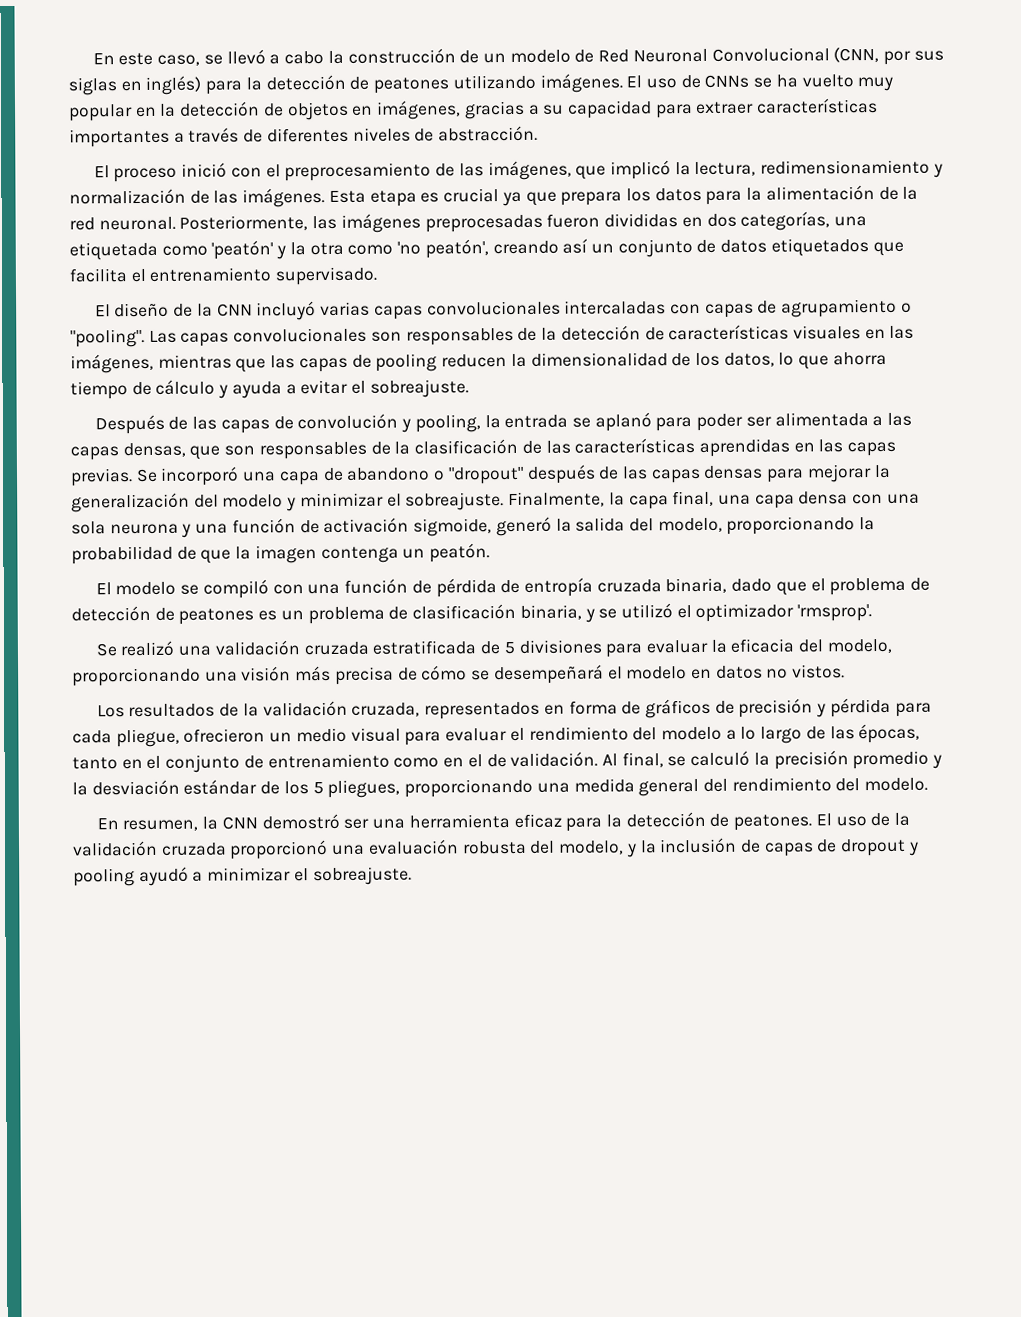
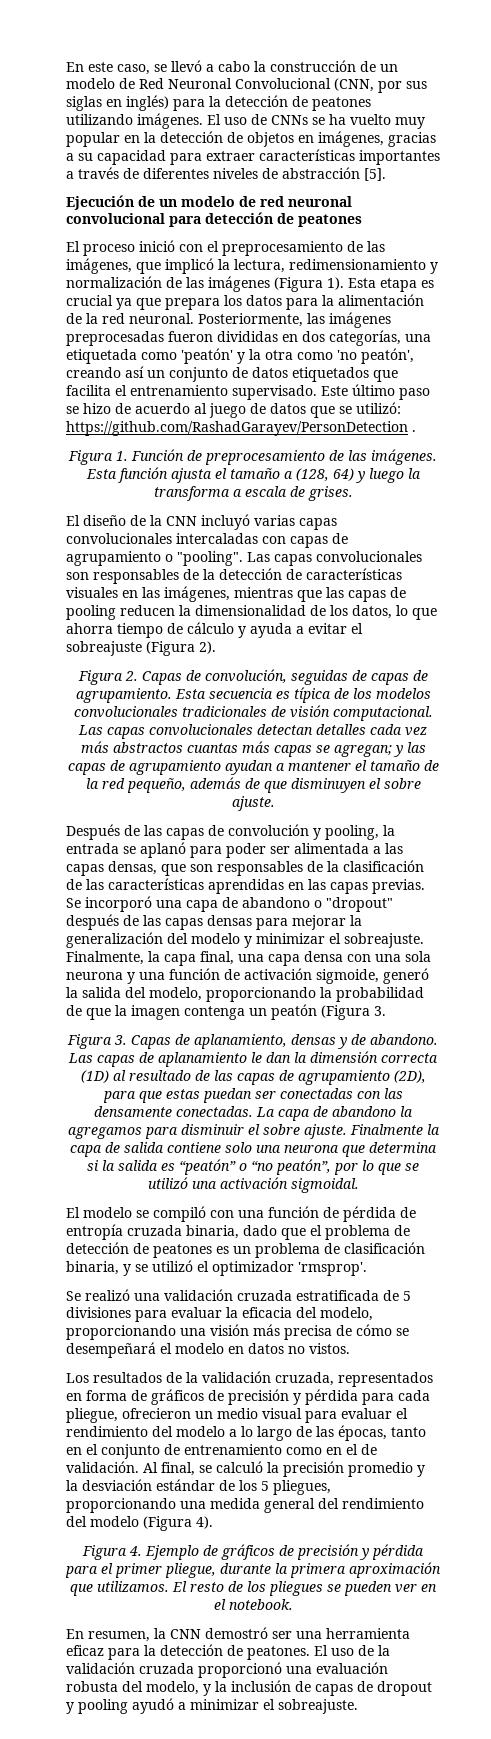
- El uso de CNNs se ha vuelto muy popular en la detección de objetos en imágenes, gracias a su capacidad para extraer características importantes a través de diferentes niveles de abstracción.
+ El uso de CNNs se ha vuelto muy popular en la detección de objetos en imágenes, gracias a su capacidad para extraer características importantes a través de diferentes niveles de abstracción [5].
+ Ejecución de un modelo de red neuronal convolucional para detección de peatones
- El proceso inició con el preprocesamiento de las imágenes, que implicó la lectura, redimensionamiento y normalización de las imágenes.
+ El proceso inició con el preprocesamiento de las imágenes, que implicó la lectura, redimensionamiento y normalización de las imágenes (Figura 1).
+ Este último paso se hizo de acuerdo al juego de datos que se utilizó: https://github.com/RashadGarayev/PersonDetection .
+ Figura 1. Función de preprocesamiento de las imágenes. Esta función ajusta el tamaño a (128, 64) y luego la transforma a escala de grises.
- Las capas convolucionales son responsables de la detección de características visuales en las imágenes, mientras que las capas de pooling reducen la dimensionalidad de los datos, lo que ahorra tiempo de cálculo y ayuda a evitar el sobreajuste.
+ Las capas convolucionales son responsables de la detección de características visuales en las imágenes, mientras que las capas de pooling reducen la dimensionalidad de los datos, lo que ahorra tiempo de cálculo y ayuda a evitar el sobreajuste (Figura 2).
+ Figura 2. Capas de convolución, seguidas de capas de agrupamiento. Esta secuencia es típica de los modelos convolucionales tradicionales de visión computacional. Las capas convolucionales detectan detalles cada vez más abstractos cuantas más capas se agregan; y las capas de agrupamiento ayudan a mantener el tamaño de la red pequeño, además de que disminuyen el sobre ajuste.
- Finalmente, la capa final, una capa densa con una sola neurona y una función de activación sigmoide, generó la salida del modelo, proporcionando la probabilidad de que la imagen contenga un peatón.
+ Finalmente, la capa final, una capa densa con una sola neurona y una función de activación sigmoide, generó la salida del modelo, proporcionando la probabilidad de que la imagen contenga un peatón (Figura 3.
+ Figura 3. Capas de aplanamiento, densas y de abandono. Las capas de aplanamiento le dan la dimensión correcta (1D) al resultado de las capas de agrupamiento (2D), para que estas puedan ser conectadas con las densamente conectadas. La capa de abandono la agregamos para disminuir el sobre ajuste. Finalmente la capa de salida contiene solo una neurona que determina si la salida es “peatón” o “no peatón”, por lo que se utilizó una activación sigmoidal.
- Al final, se calculó la precisión promedio y la desviación estándar de los 5 pliegues, proporcionando una medida general del rendimiento del modelo.
+ Al final, se calculó la precisión promedio y la desviación estándar de los 5 pliegues, proporcionando una medida general del rendimiento del modelo (Figura 4).
+ Figura 4. Ejemplo de gráficos de precisión y pérdida para el primer pliegue, durante la primera aproximación que utilizamos. El resto de los pliegues se pueden ver en el notebook.

